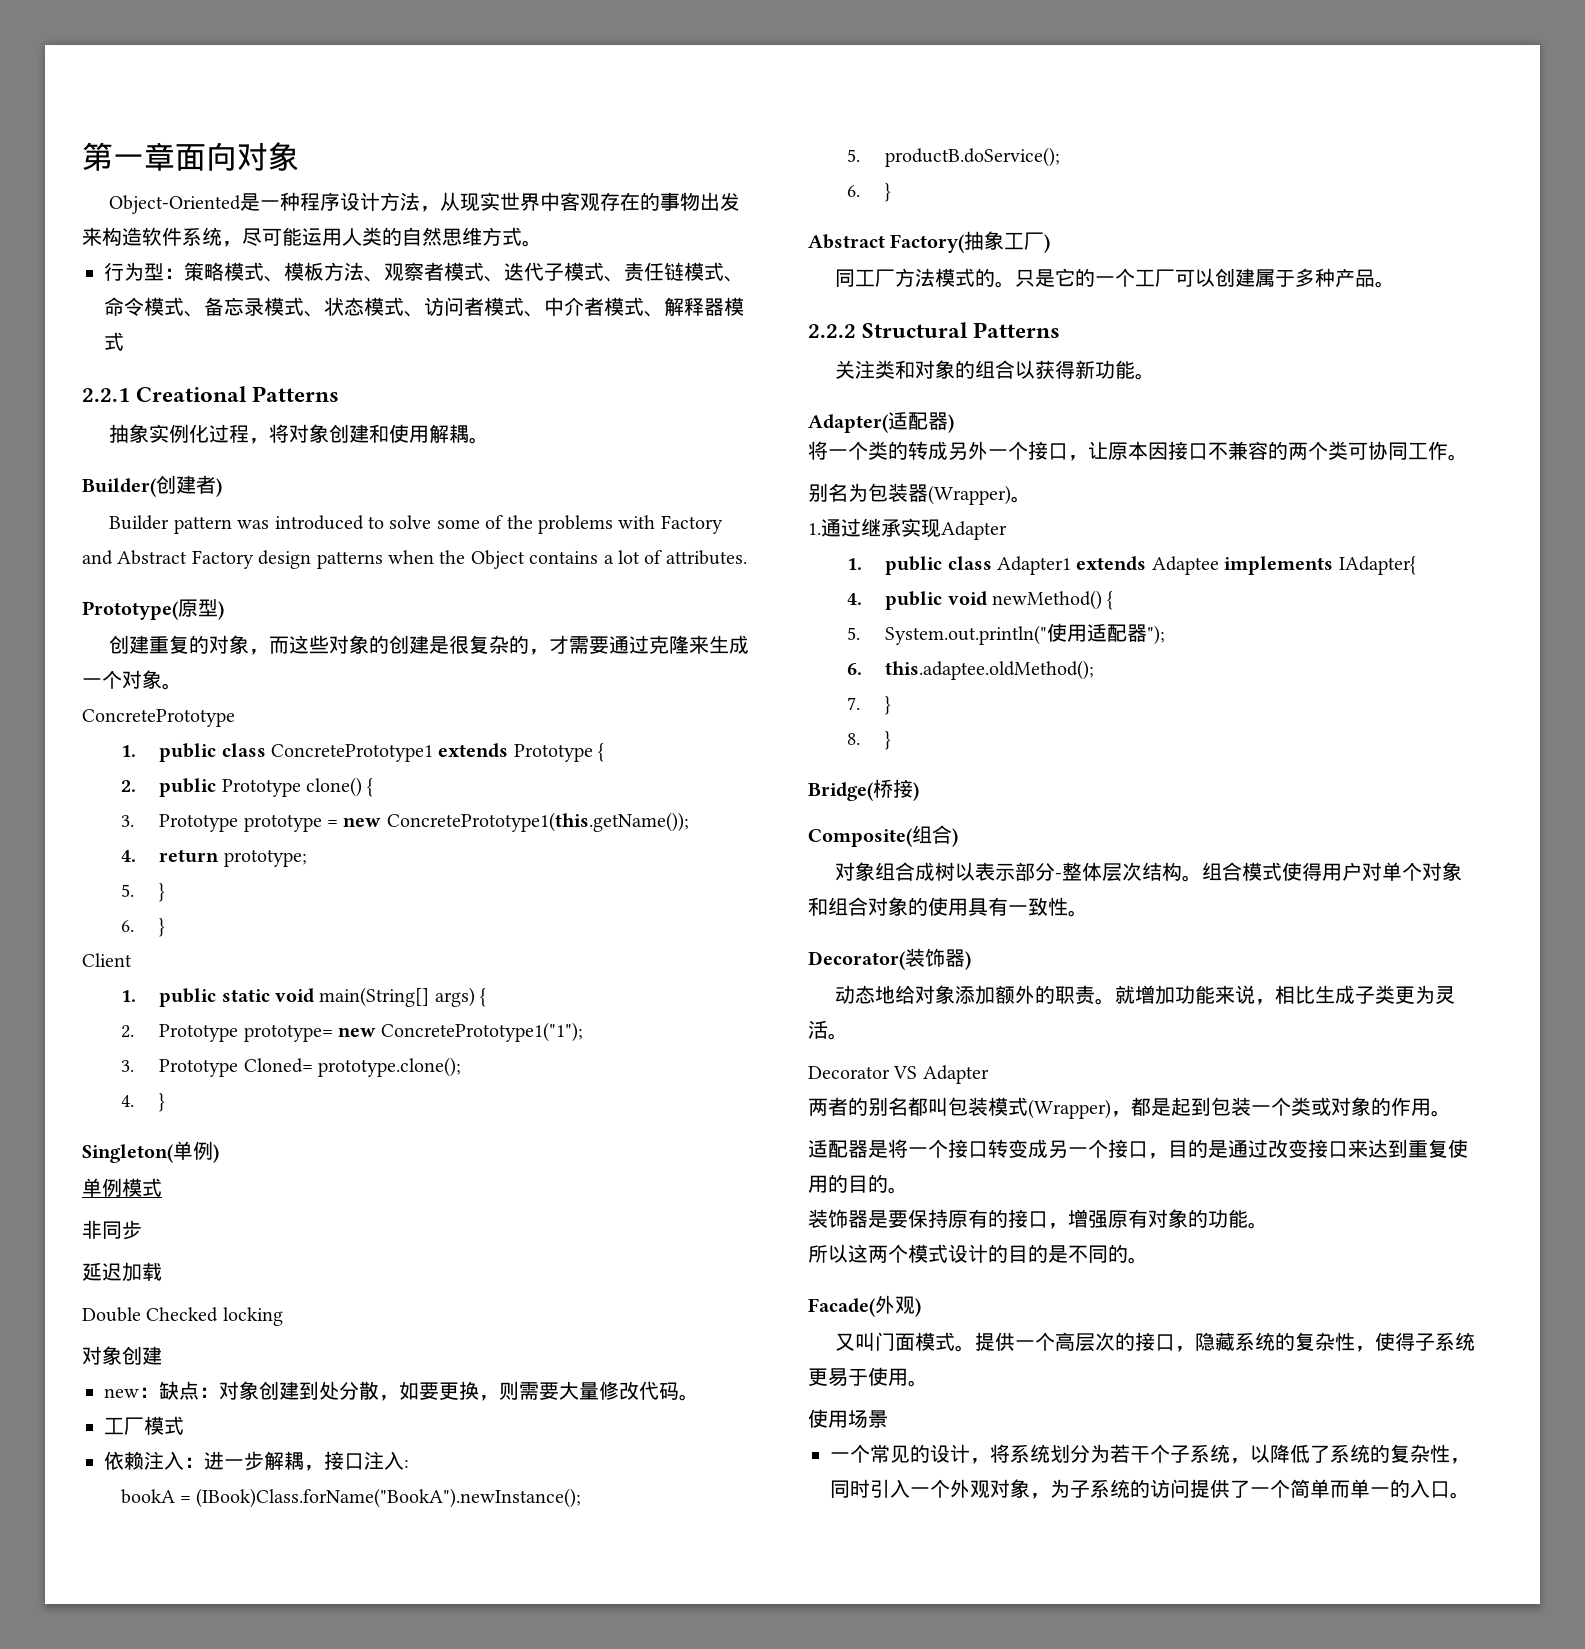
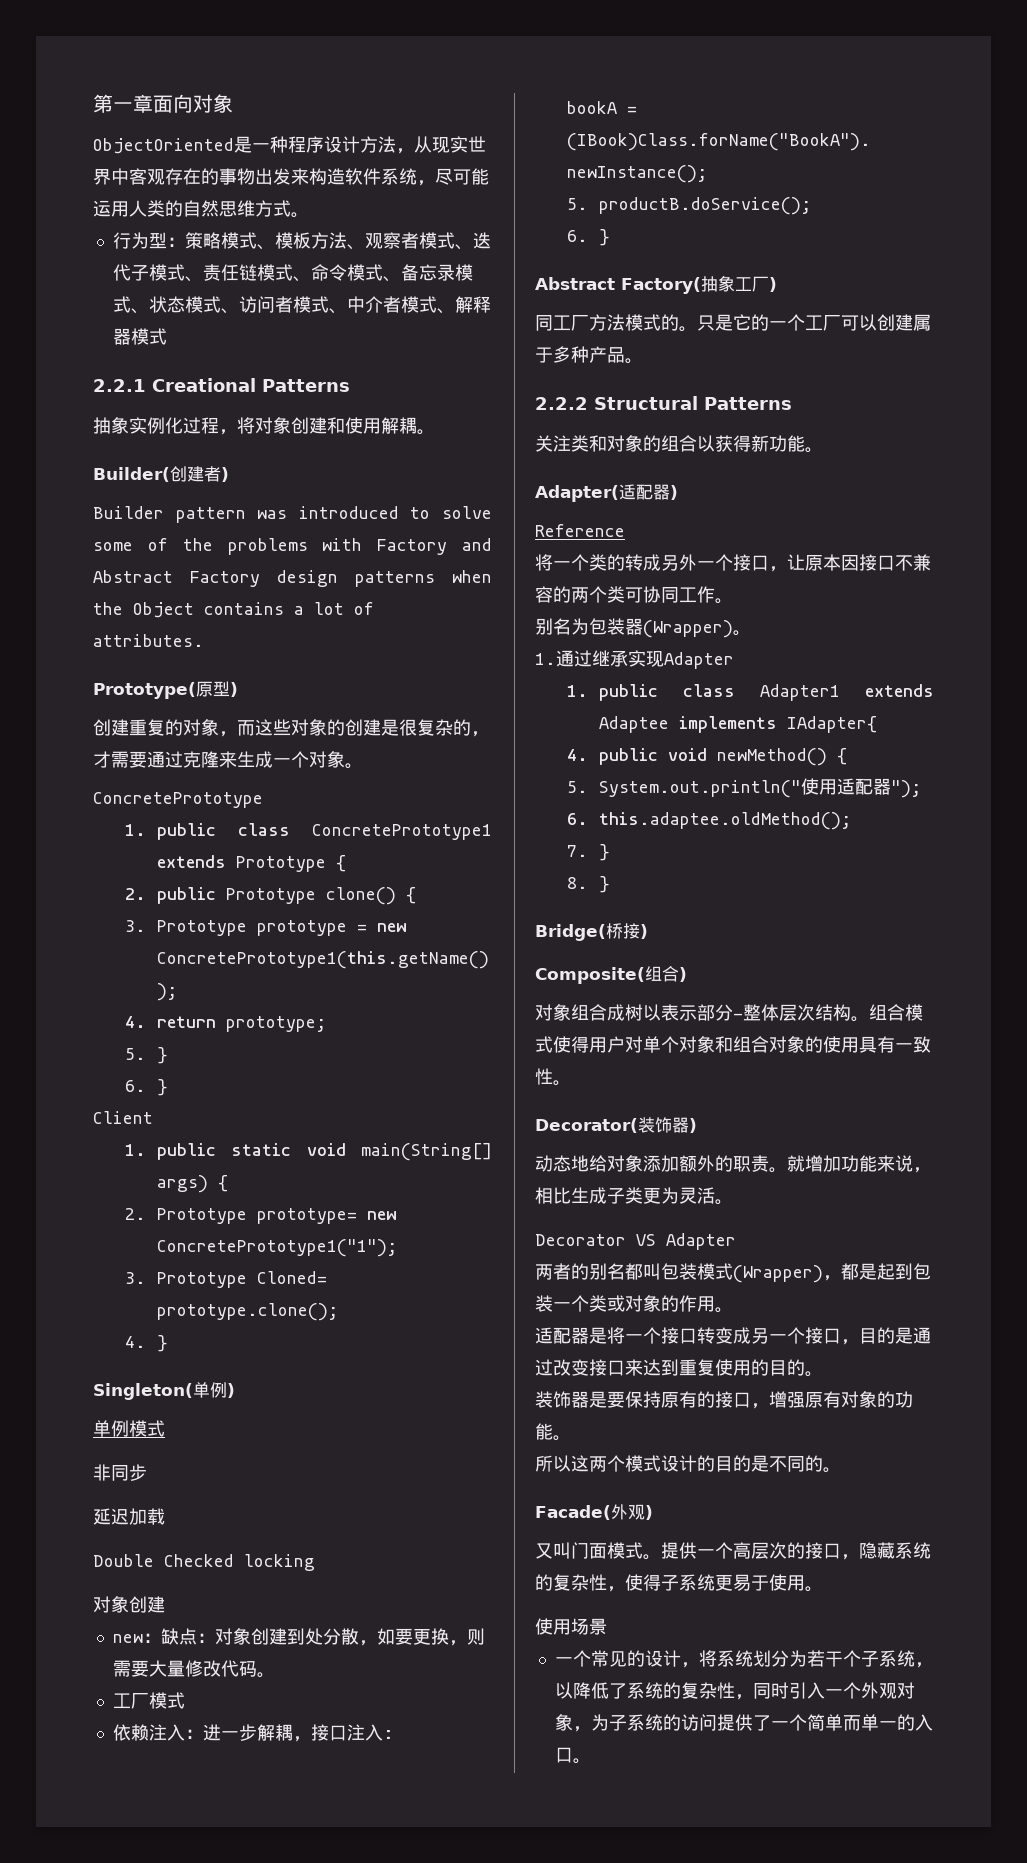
- Object-Oriented是一种程序设计方法，从现实世界中客观存在的事物出发来构造软件系统，尽可能运用人类的自然思维方式。
+ ObjectOriented是一种程序设计方法，从现实世界中客观存在的事物出发来构造软件系统，尽可能运用人类的自然思维方式。
+ Reference

